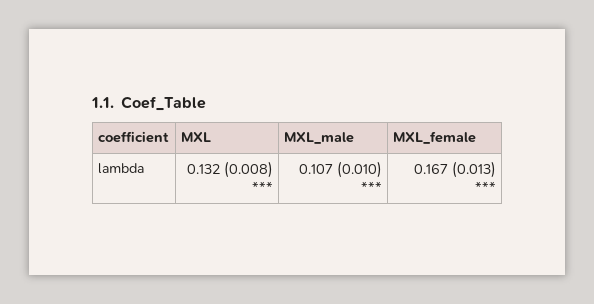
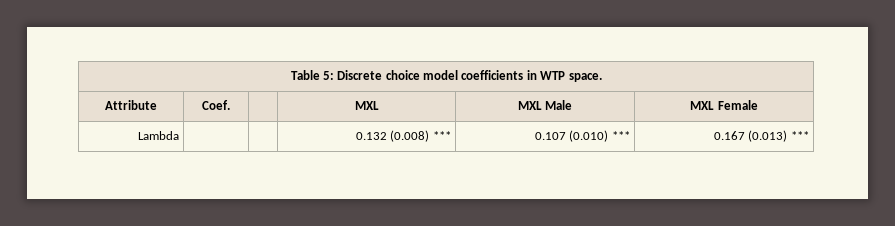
- 1.1. Coef_Table
- coefficient | MXL | MXL_male | MXL_female
- lambda | 0.132 (0.008) *** | 0.107 (0.010) *** | 0.167 (0.013) ***
+ Table 5: Discrete choice model coefficients in WTP space.
+ Attribute | Coef. | | MXL | MXL Male | MXL Female
+ Lambda | | | 0.132 (0.008) *** | 0.107 (0.010) *** | 0.167 (0.013) ***

